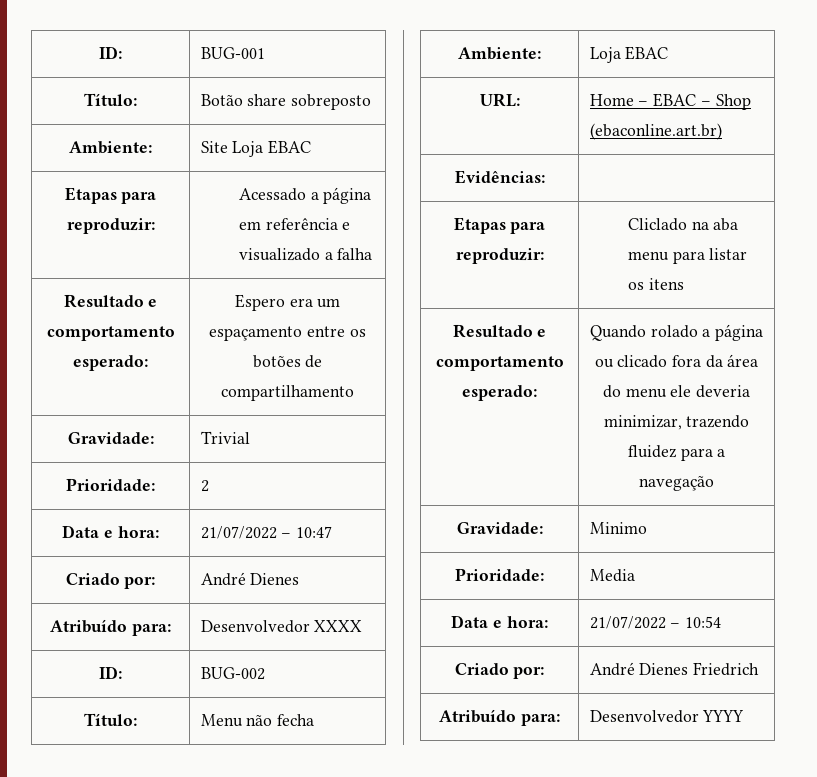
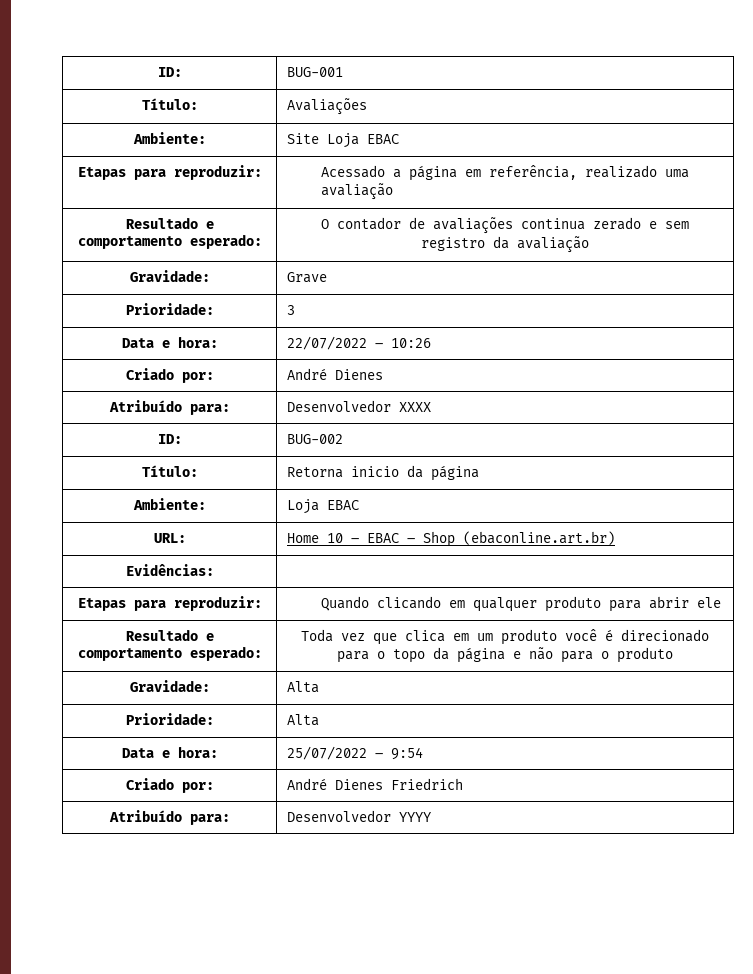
- Título: | Botão share sobreposto
+ Título: | Avaliações
- Etapas para reproduzir: | Acessado a página em referência e visualizado a falha
- Resultado e comportamento esperado: | Espero era um espaçamento entre os botões de compartilhamento
- Gravidade: | Trivial
- Prioridade: | 2
- Data e hora: | 21/07/2022 – 10:47
+ Etapas para reproduzir: | Acessado a página em referência, realizado uma avaliação
+ Resultado e comportamento esperado: | O contador de avaliações continua zerado e sem registro da avaliação
+ Gravidade: | Grave
+ Prioridade: | 3
+ Data e hora: | 22/07/2022 – 10:26
- Título: | Menu não fecha
+ Título: | Retorna inicio da página
- URL: | Home – EBAC – Shop (ebaconline.art.br)
+ URL: | Home 10 – EBAC – Shop (ebaconline.art.br)
- Etapas para reproduzir: | Cliclado na aba menu para listar os itens
- Resultado e comportamento esperado: | Quando rolado a página ou clicado fora da área do menu ele deveria minimizar, trazendo fluidez para a navegação
- Gravidade: | Minimo
- Prioridade: | Media
- Data e hora: | 21/07/2022 – 10:54
+ Etapas para reproduzir: | Quando clicando em qualquer produto para abrir ele
+ Resultado e comportamento esperado: | Toda vez que clica em um produto você é direcionado para o topo da página e não para o produto
+ Gravidade: | Alta
+ Prioridade: | Alta
+ Data e hora: | 25/07/2022 – 9:54

